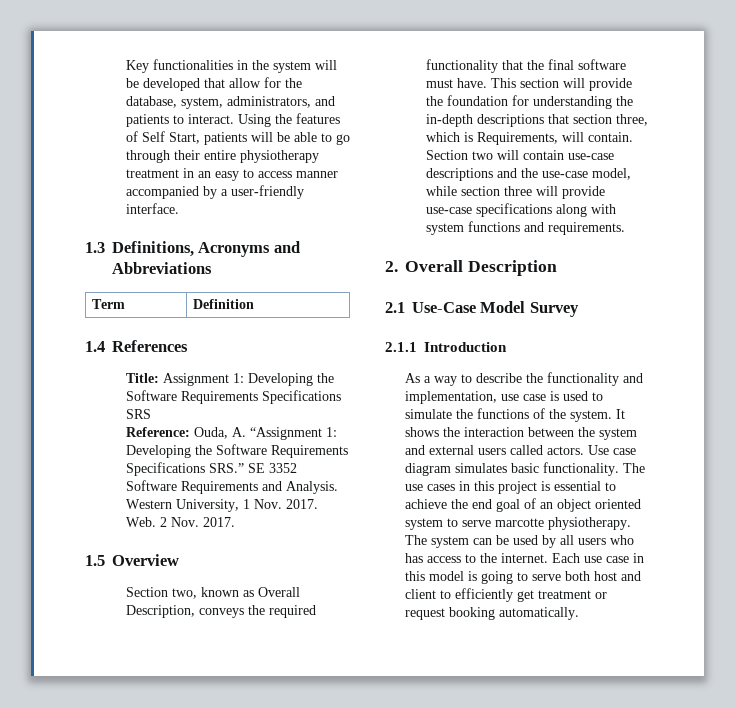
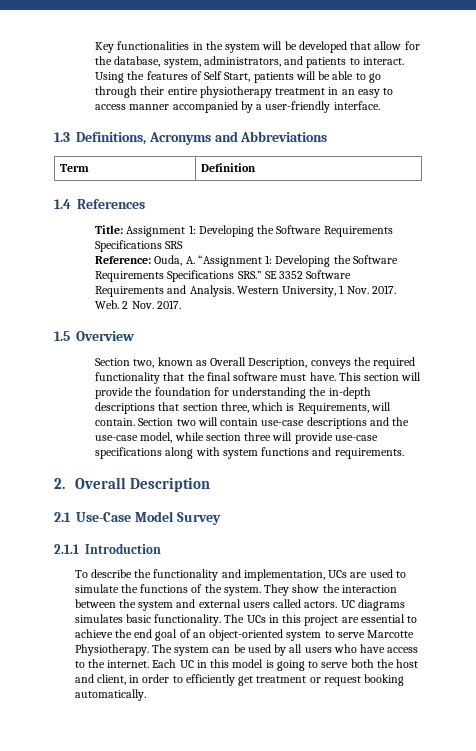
- As a way to describe the functionality and implementation, use case is used to simulate the functions of the system.
+ To describe the functionality and implementation, UCs are used to simulate the functions of the system.
- It shows the interaction between the system and external users called actors.
+ They show the interaction between the system and external users called actors.
- Use case diagram simulates basic functionality.
+ UC diagrams simulates basic functionality.
- The use cases in this project is essential to achieve the end goal of an object oriented system to serve marcotte physiotherapy.
+ The UCs in this project are essential to achieve the end goal of an object-oriented system to serve Marcotte Physiotherapy.
- The system can be used by all users who has access to the internet.
+ The system can be used by all users who have access to the internet.
- Each use case in this model is going to serve both host and client to efficiently get treatment or request booking automatically.
+ Each UC in this model is going to serve both the host and client, in order to efficiently get treatment or request booking automatically.

